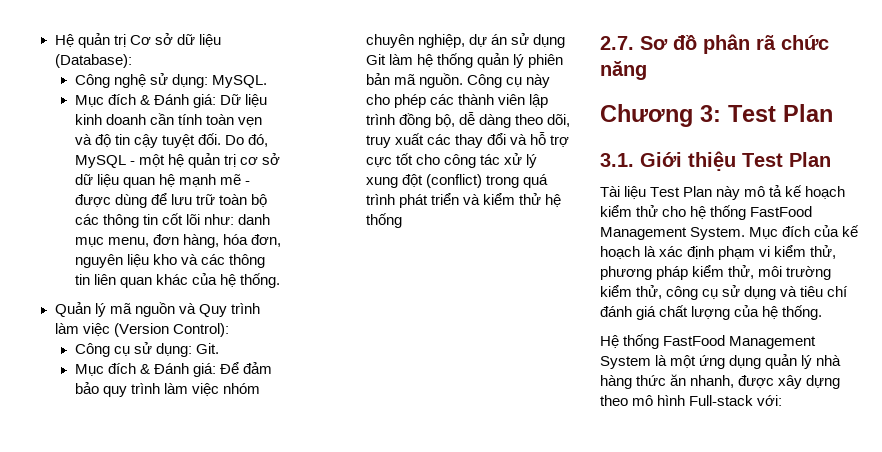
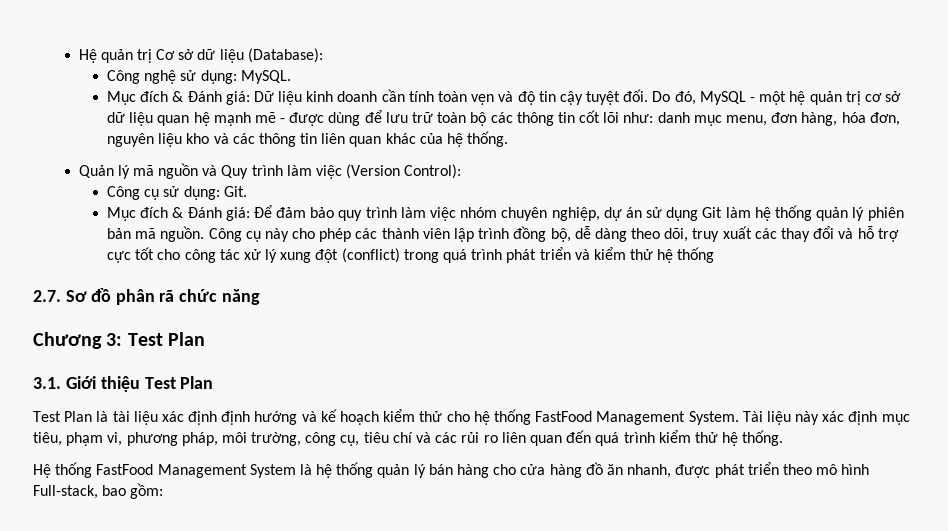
- Tài liệu Test Plan này mô tả kế hoạch kiểm thử cho hệ thống FastFood Management System.
+ Test Plan là tài liệu xác định định hướng và kế hoạch kiểm thử cho hệ thống FastFood Management System.
- Mục đích của kế hoạch là xác định phạm vi kiểm thử, phương pháp kiểm thử, môi trường kiểm thử, công cụ sử dụng và tiêu chí đánh giá chất lượng của hệ thống.
+ Tài liệu này xác định mục tiêu, phạm vi, phương pháp, môi trường, công cụ, tiêu chí và các rủi ro liên quan đến quá trình kiểm thử hệ thống.
- Hệ thống FastFood Management System là một ứng dụng quản lý nhà hàng thức ăn nhanh, được xây dựng theo mô hình Full-stack với:
+ Hệ thống FastFood Management System là hệ thống quản lý bán hàng cho cửa hàng đồ ăn nhanh, được phát triển theo mô hình Full-stack, bao gồm:

